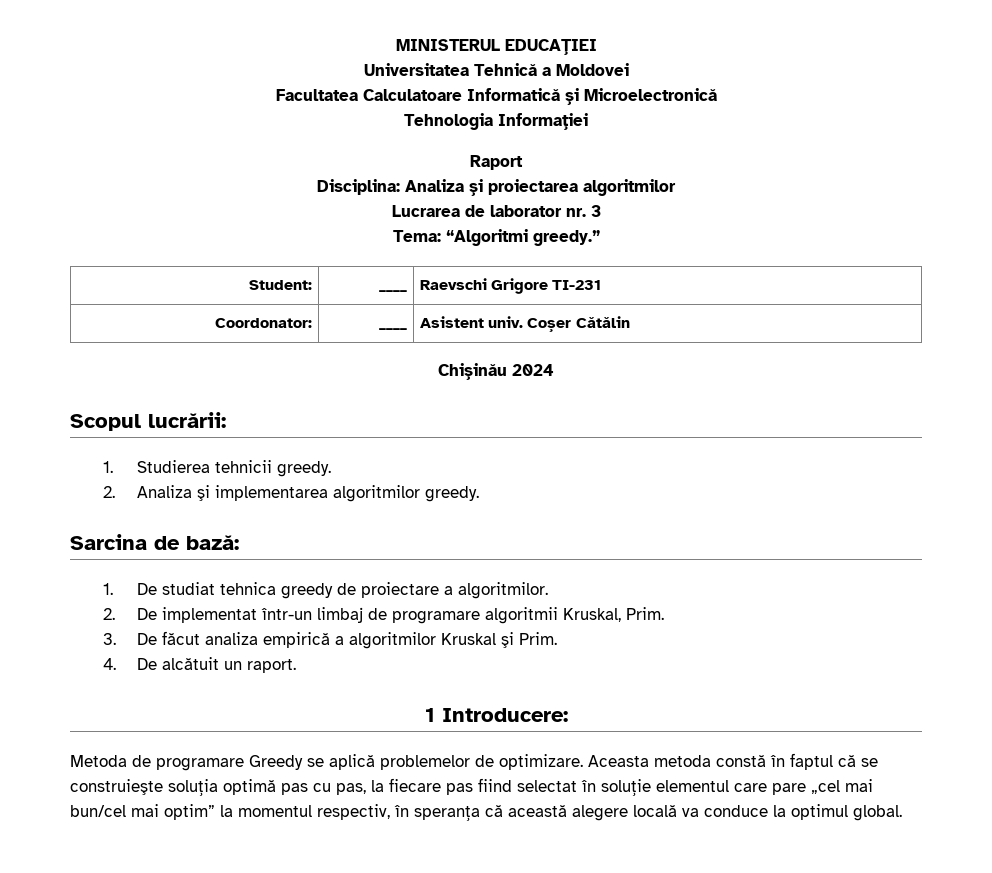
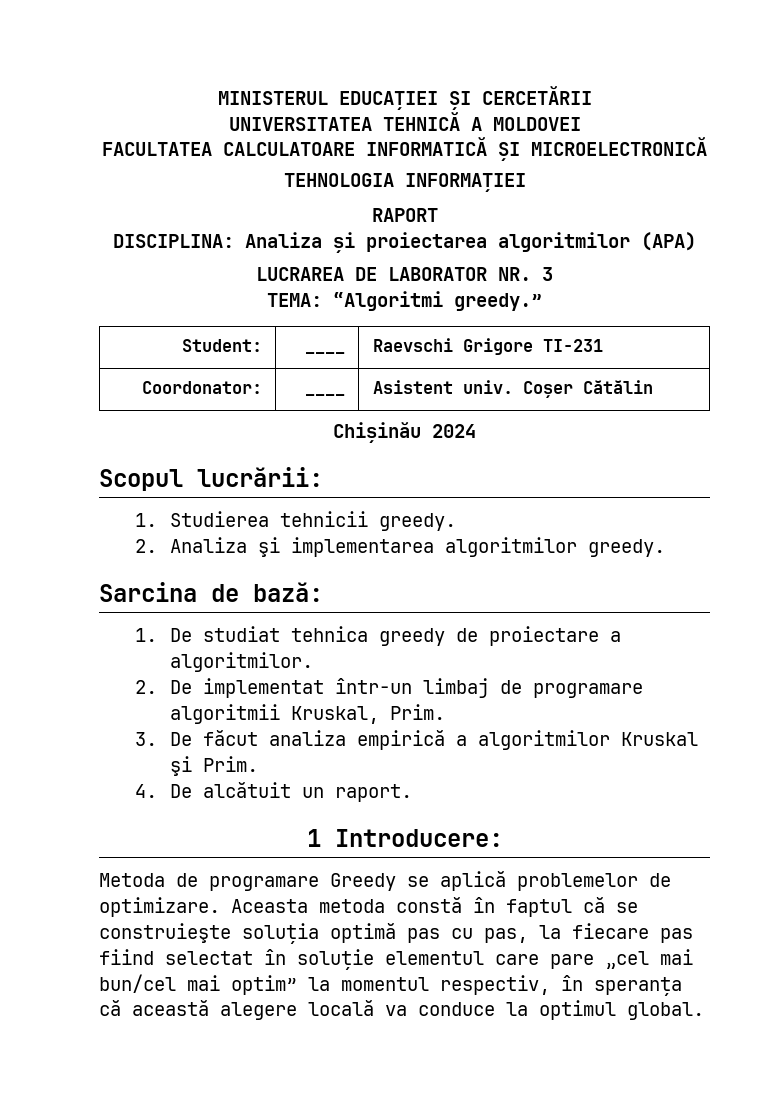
- MINISTERUL EDUCAȚIEI
- Universitatea Tehnică a Moldovei
- Facultatea Calculatoare Informatică și Microelectronică
- Tehnologia Informației
- Raport
- Disciplina: Analiza și proiectarea algoritmilor
- Lucrarea de laborator nr. 3
+ MINISTERUL EDUCAȚIEI ȘI CERCETĂRII
+ UNIVERSITATEA TEHNICĂ A MOLDOVEI
+ FACULTATEA CALCULATOARE INFORMATICĂ ȘI MICROELECTRONICĂ
+ TEHNOLOGIA INFORMAȚIEI
+ RAPORT
+ DISCIPLINA: Analiza și proiectarea algoritmilor (APA)
+ LUCRAREA DE LABORATOR NR. 3
- Tema: “Algoritmi greedy.”
+ TEMA: “Algoritmi greedy.”

